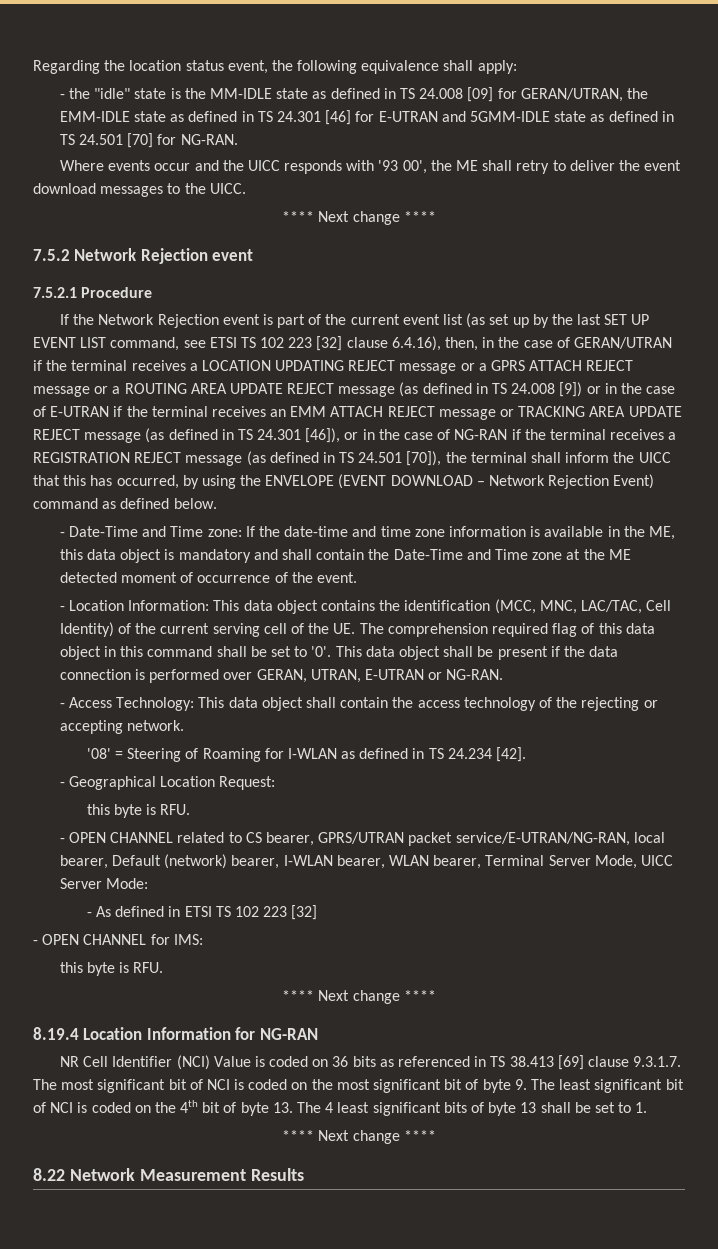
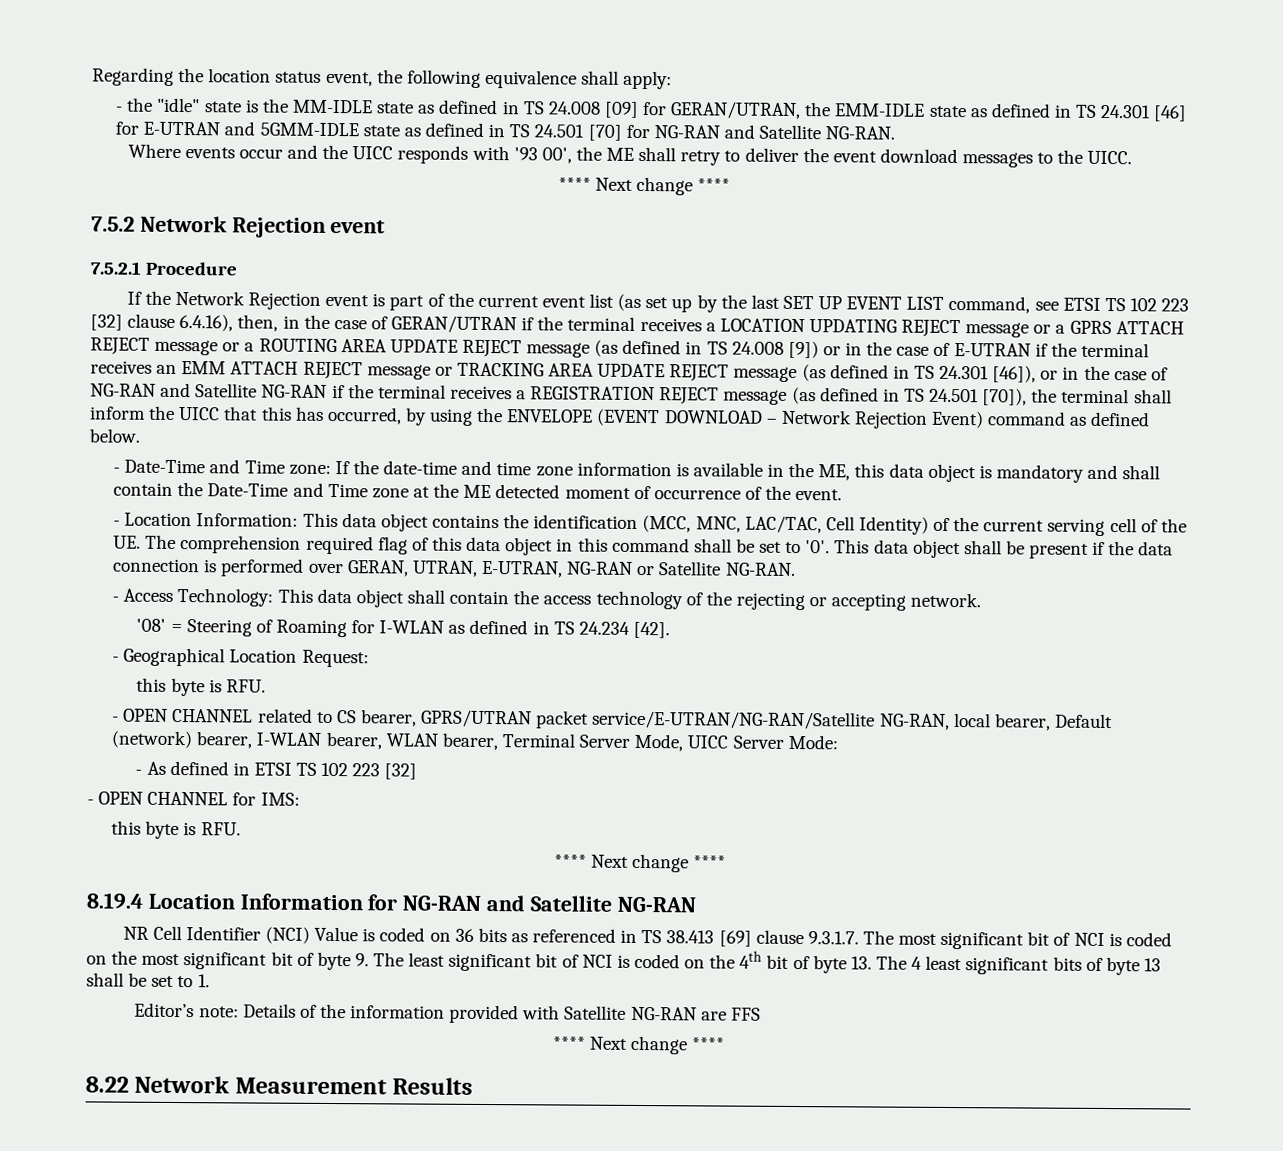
- - the "idle" state is the MM-IDLE state as defined in TS 24.008 [09] for GERAN/UTRAN, the EMM-IDLE state as defined in TS 24.301 [46] for E-UTRAN and 5GMM-IDLE state as defined in TS 24.501 [70] for NG-RAN.
+ - the "idle" state is the MM-IDLE state as defined in TS 24.008 [09] for GERAN/UTRAN, the EMM-IDLE state as defined in TS 24.301 [46] for E-UTRAN and 5GMM-IDLE state as defined in TS 24.501 [70] for NG-RAN and Satellite NG-RAN.
- If the Network Rejection event is part of the current event list (as set up by the last SET UP EVENT LIST command, see ETSI TS 102 223 [32] clause 6.4.16), then, in the case of GERAN/UTRAN if the terminal receives a LOCATION UPDATING REJECT message or a GPRS ATTACH REJECT message or a ROUTING AREA UPDATE REJECT message (as defined in TS 24.008 [9]) or in the case of E-UTRAN if the terminal receives an EMM ATTACH REJECT message or TRACKING AREA UPDATE REJECT message (as defined in TS 24.301 [46]), or in the case of NG-RAN if the terminal receives a REGISTRATION REJECT message (as defined in TS 24.501 [70]), the terminal shall inform the UICC that this has occurred, by using the ENVELOPE (EVENT DOWNLOAD – Network Rejection Event) command as defined below.
+ If the Network Rejection event is part of the current event list (as set up by the last SET UP EVENT LIST command, see ETSI TS 102 223 [32] clause 6.4.16), then, in the case of GERAN/UTRAN if the terminal receives a LOCATION UPDATING REJECT message or a GPRS ATTACH REJECT message or a ROUTING AREA UPDATE REJECT message (as defined in TS 24.008 [9]) or in the case of E-UTRAN if the terminal receives an EMM ATTACH REJECT message or TRACKING AREA UPDATE REJECT message (as defined in TS 24.301 [46]), or in the case of NG-RAN and Satellite NG-RAN if the terminal receives a REGISTRATION REJECT message (as defined in TS 24.501 [70]), the terminal shall inform the UICC that this has occurred, by using the ENVELOPE (EVENT DOWNLOAD – Network Rejection Event) command as defined below.
- This data object shall be present if the data connection is performed over GERAN, UTRAN, E-UTRAN or NG-RAN.
+ This data object shall be present if the data connection is performed over GERAN, UTRAN, E-UTRAN, NG-RAN or Satellite NG-RAN.
- - OPEN CHANNEL related to CS bearer, GPRS/UTRAN packet service/E-UTRAN/NG-RAN, local bearer, Default (network) bearer, I-WLAN bearer, WLAN bearer, Terminal Server Mode, UICC Server Mode:
+ - OPEN CHANNEL related to CS bearer, GPRS/UTRAN packet service/E-UTRAN/NG-RAN/Satellite NG-RAN, local bearer, Default (network) bearer, I-WLAN bearer, WLAN bearer, Terminal Server Mode, UICC Server Mode:
- 8.19.4 Location Information for NG-RAN
+ 8.19.4 Location Information for NG-RAN and Satellite NG-RAN
+ Editor’s note: Details of the information provided with Satellite NG-RAN are FFS

